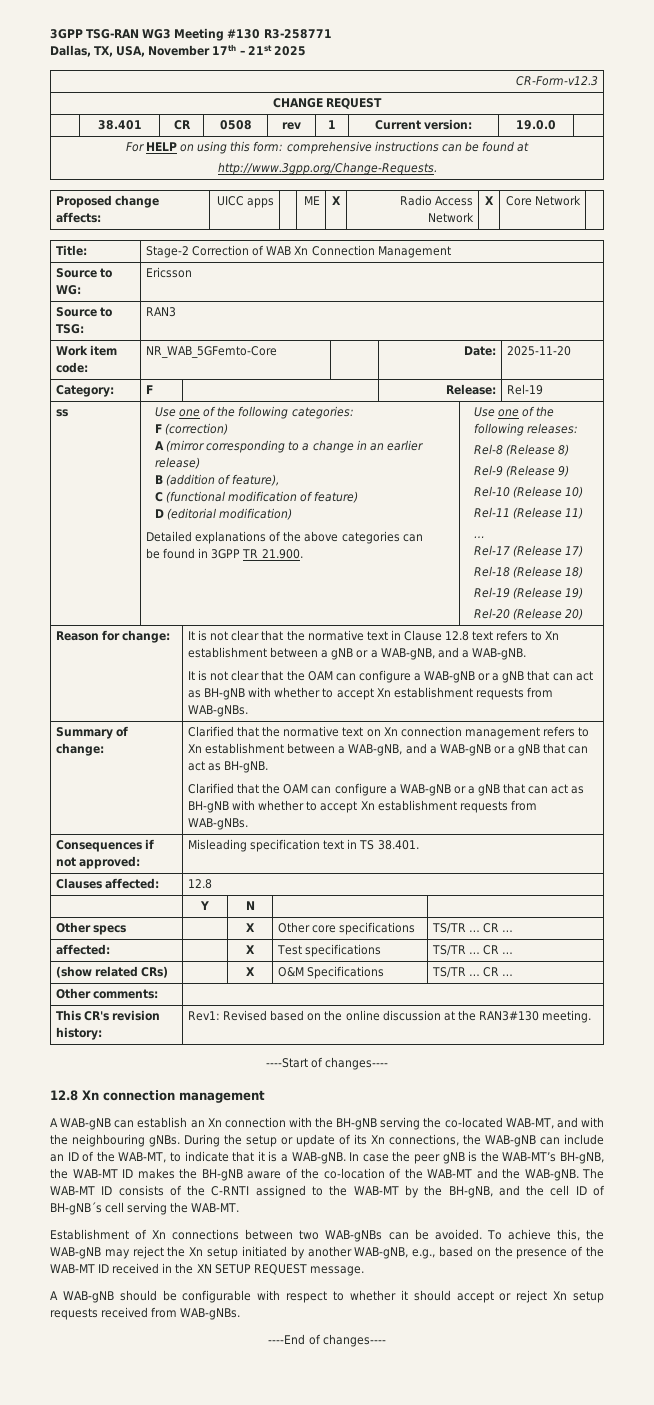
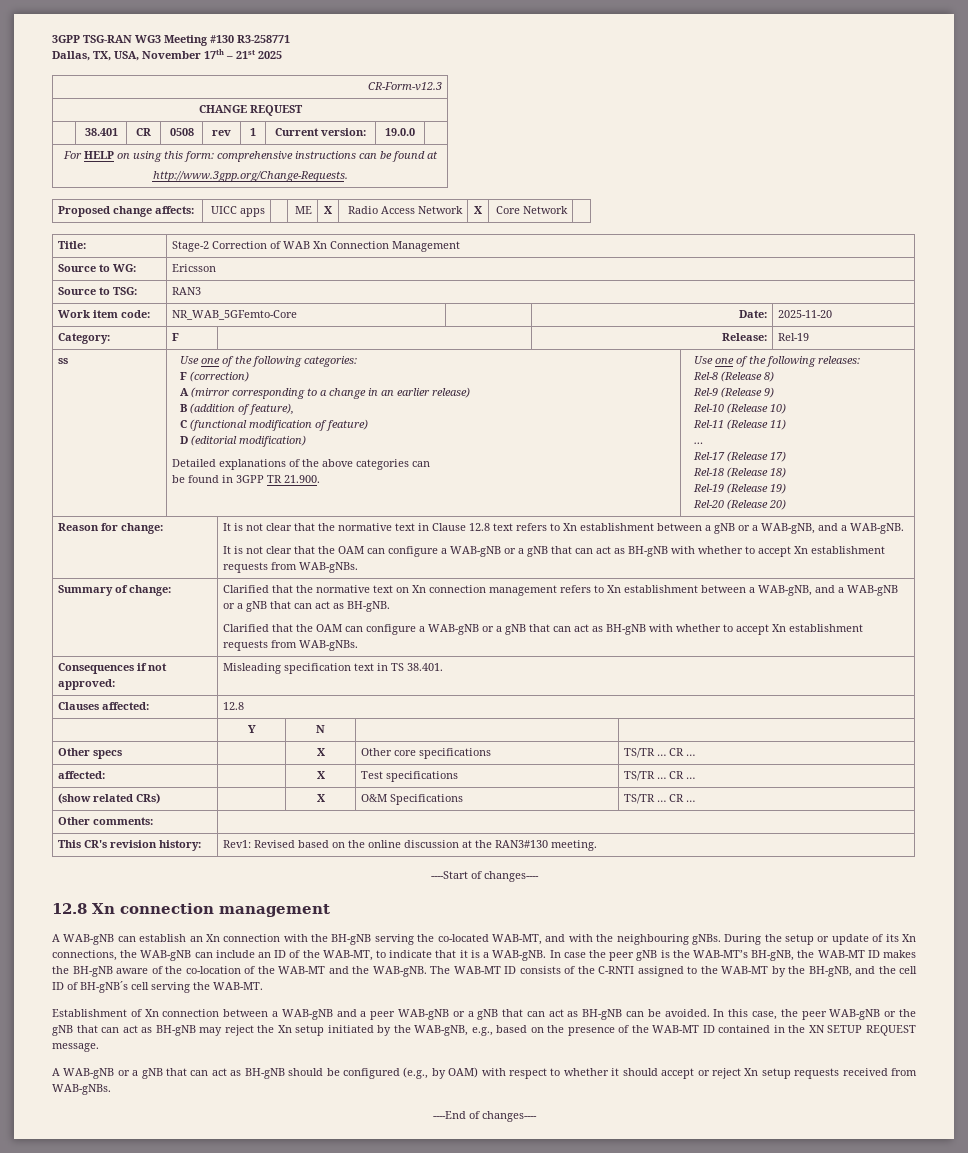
- Establishment of Xn connections between two WAB-gNBs can be avoided. To achieve this, the WAB-gNB may reject the Xn setup initiated by another WAB-gNB, e.g., based on the presence of the WAB-MT ID received in the XN SETUP REQUEST message.
+ Establishment of Xn connection between a WAB-gNB and a peer WAB-gNB or a gNB that can act as BH-gNB can be avoided. In this case, the peer WAB-gNB or the gNB that can act as BH-gNB may reject the Xn setup initiated by the WAB-gNB, e.g., based on the presence of the WAB-MT ID contained in the XN SETUP REQUEST message.
- A WAB-gNB should be configurable with respect to whether it should accept or reject Xn setup requests received from WAB-gNBs.
+ A WAB-gNB or a gNB that can act as BH-gNB should be configured (e.g., by OAM) with respect to whether it should accept or reject Xn setup requests received from WAB-gNBs.

